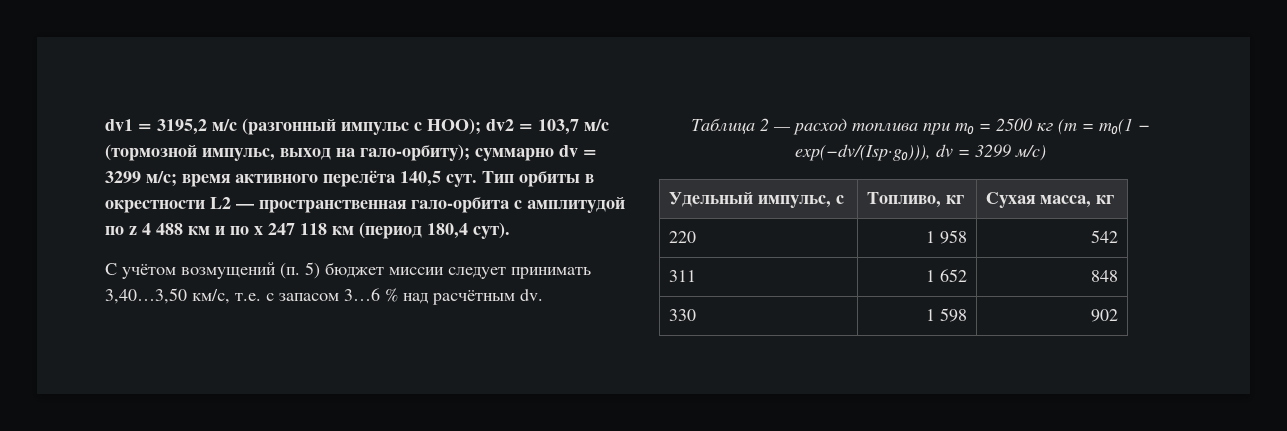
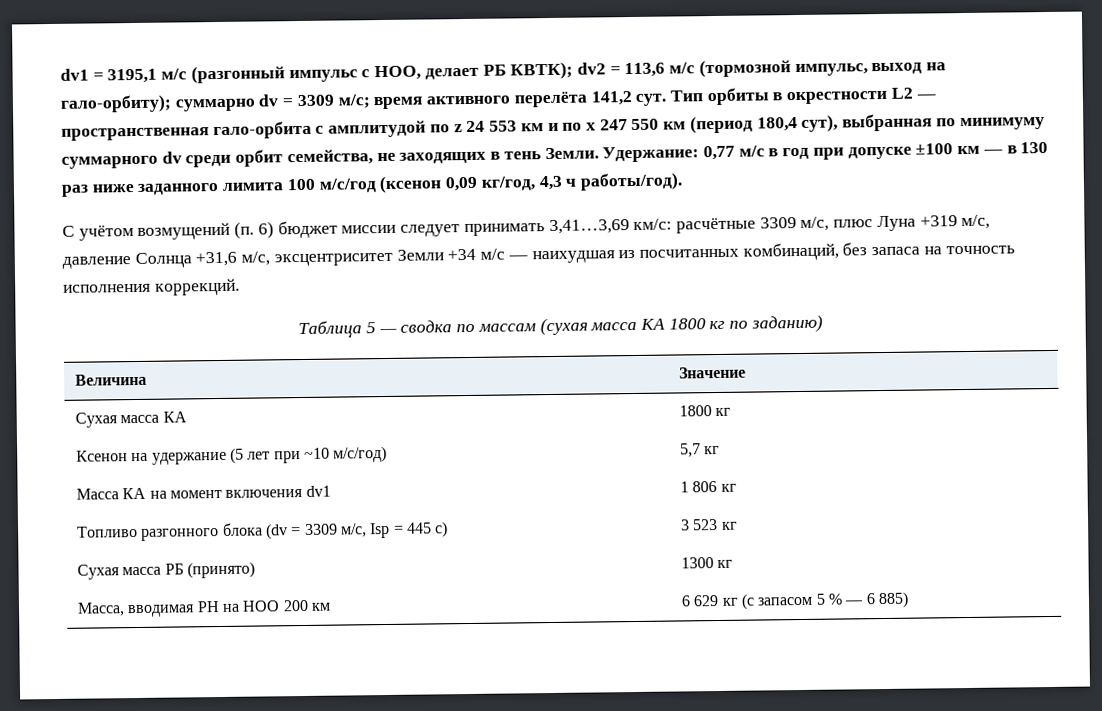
- dv1 = 3195,2 м/с (разгонный импульс с НОО); dv2 = 103,7 м/с (тормозной импульс, выход на гало-орбиту); суммарно dv = 3299 м/с; время активного перелёта 140,5 сут.
+ dv1 = 3195,1 м/с (разгонный импульс с НОО, делает РБ КВТК); dv2 = 113,6 м/с (тормозной импульс, выход на гало-орбиту); суммарно dv = 3309 м/с; время активного перелёта 141,2 сут.
- Тип орбиты в окрестности L2 — пространственная гало-орбита с амплитудой по z 4 488 км и по x 247 118 км (период 180,4 сут).
+ Тип орбиты в окрестности L2 — пространственная гало-орбита с амплитудой по z 24 553 км и по x 247 550 км (период 180,4 сут), выбранная по минимуму суммарного dv среди орбит семейства, не заходящих в тень Земли. Удержание: 0,77 м/с в год при допуске ±100 км — в 130 раз ниже заданного лимита 100 м/с/год (ксенон 0,09 кг/год, 4,3 ч работы/год).
- С учётом возмущений (п. 5) бюджет миссии следует принимать 3,40…3,50 км/с, т.е. с запасом 3…6 % над расчётным dv.
- Таблица 2 — расход топлива при m₀ = 2500 кг (m = m₀(1 − exp(−dv/(Isp·g₀))), dv = 3299 м/с)
- Удельный импульс, с | Топливо, кг | Сухая масса, кг
- 220 | 1 958 | 542
- 311 | 1 652 | 848
- 330 | 1 598 | 902
+ С учётом возмущений (п. 6) бюджет миссии следует принимать 3,41…3,69 км/с: расчётные 3309 м/с, плюс Луна +319 м/с, давление Солнца +31,6 м/с, эксцентриситет Земли +34 м/с — наихудшая из посчитанных комбинаций, без запаса на точность исполнения коррекций.
+ Таблица 5 — сводка по массам (сухая масса КА 1800 кг по заданию)
+ Величина | Значение
+ Сухая масса КА | 1800 кг
+ Ксенон на удержание (5 лет при ~10 м/с/год) | 5,7 кг
+ Масса КА на момент включения dv1 | 1 806 кг
+ Топливо разгонного блока (dv = 3309 м/с, Isp = 445 с) | 3 523 кг
+ Сухая масса РБ (принято) | 1300 кг
+ Масса, вводимая РН на НОО 200 км | 6 629 кг (с запасом 5 % — 6 885)

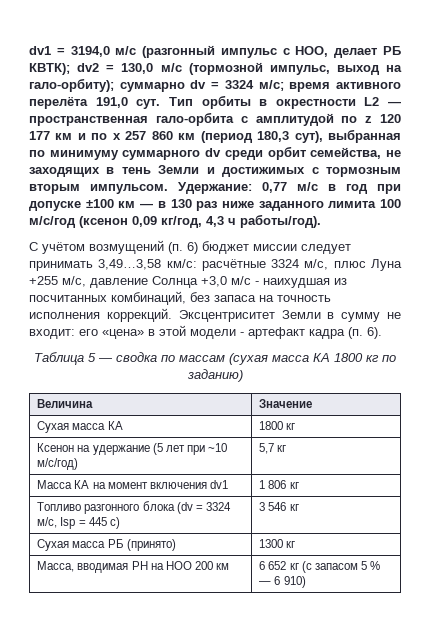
- dv1 = 3195,1 м/с (разгонный импульс с НОО, делает РБ КВТК); dv2 = 113,6 м/с (тормозной импульс, выход на гало-орбиту); суммарно dv = 3309 м/с; время активного перелёта 141,2 сут.
+ dv1 = 3194,0 м/с (разгонный импульс с НОО, делает РБ КВТК); dv2 = 130,0 м/с (тормозной импульс, выход на гало-орбиту); суммарно dv = 3324 м/с; время активного перелёта 191,0 сут.
- Тип орбиты в окрестности L2 — пространственная гало-орбита с амплитудой по z 24 553 км и по x 247 550 км (период 180,4 сут), выбранная по минимуму суммарного dv среди орбит семейства, не заходящих в тень Земли.
+ Тип орбиты в окрестности L2 — пространственная гало-орбита с амплитудой по z 120 177 км и по x 257 860 км (период 180,3 сут), выбранная по минимуму суммарного dv среди орбит семейства, не заходящих в тень Земли и достижимых с тормозным вторым импульсом.
- С учётом возмущений (п. 6) бюджет миссии следует принимать 3,41…3,69 км/с: расчётные 3309 м/с, плюс Луна +319 м/с, давление Солнца +31,6 м/с, эксцентриситет Земли +34 м/с — наихудшая из посчитанных комбинаций, без запаса на точность исполнения коррекций.
+ С учётом возмущений (п. 6) бюджет миссии следует принимать 3,49…3,58 км/с: расчётные 3324 м/с, плюс Луна +255 м/с, давление Солнца +3,0 м/с - наихудшая из посчитанных комбинаций, без запаса на точность исполнения коррекций. Эксцентриситет Земли в сумму не входит: его «цена» в этой модели - артефакт кадра (п. 6).
- Топливо разгонного блока (dv = 3309 м/с, Isp = 445 с) | 3 523 кг
+ Топливо разгонного блока (dv = 3324 м/с, Isp = 445 с) | 3 546 кг
- Масса, вводимая РН на НОО 200 км | 6 629 кг (с запасом 5 % — 6 885)
+ Масса, вводимая РН на НОО 200 км | 6 652 кг (с запасом 5 % — 6 910)

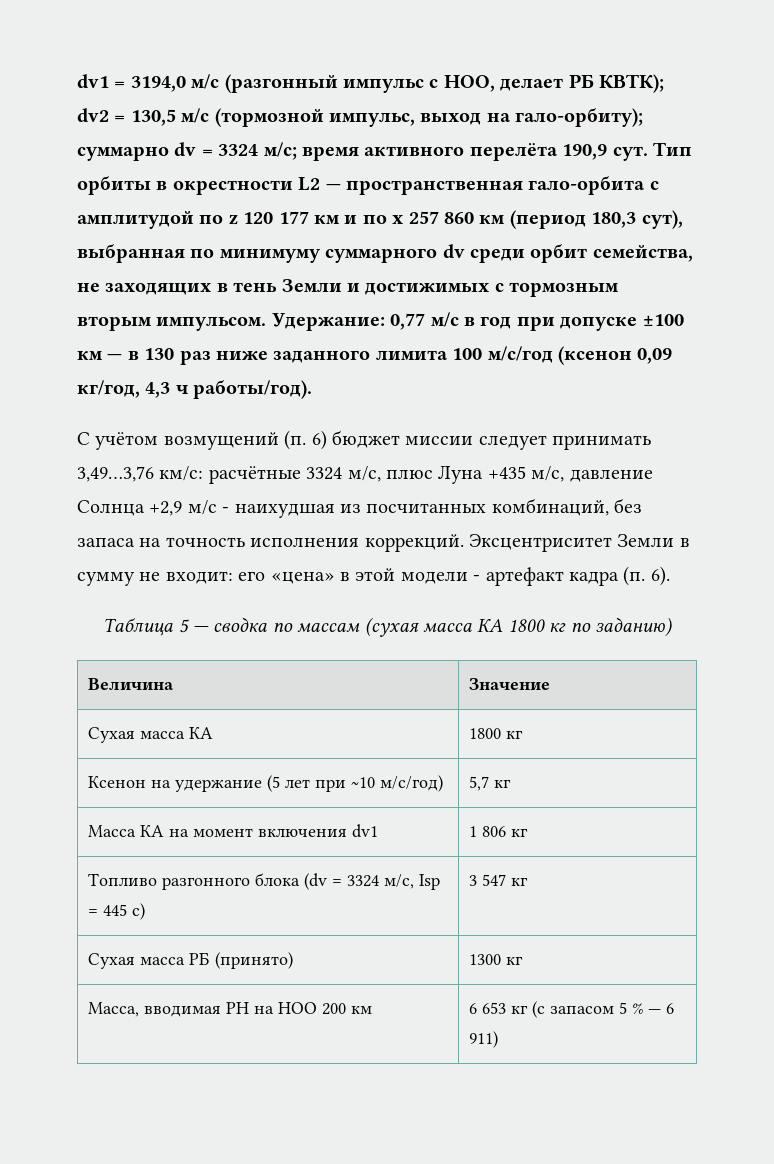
- dv1 = 3194,0 м/с (разгонный импульс с НОО, делает РБ КВТК); dv2 = 130,0 м/с (тормозной импульс, выход на гало-орбиту); суммарно dv = 3324 м/с; время активного перелёта 191,0 сут.
+ dv1 = 3194,0 м/с (разгонный импульс с НОО, делает РБ КВТК); dv2 = 130,5 м/с (тормозной импульс, выход на гало-орбиту); суммарно dv = 3324 м/с; время активного перелёта 190,9 сут.
- С учётом возмущений (п. 6) бюджет миссии следует принимать 3,49…3,58 км/с: расчётные 3324 м/с, плюс Луна +255 м/с, давление Солнца +3,0 м/с - наихудшая из посчитанных комбинаций, без запаса на точность исполнения коррекций.
+ С учётом возмущений (п. 6) бюджет миссии следует принимать 3,49…3,76 км/с: расчётные 3324 м/с, плюс Луна +435 м/с, давление Солнца +2,9 м/с - наихудшая из посчитанных комбинаций, без запаса на точность исполнения коррекций.
- Топливо разгонного блока (dv = 3324 м/с, Isp = 445 с) | 3 546 кг
+ Топливо разгонного блока (dv = 3324 м/с, Isp = 445 с) | 3 547 кг
- Масса, вводимая РН на НОО 200 км | 6 652 кг (с запасом 5 % — 6 910)
+ Масса, вводимая РН на НОО 200 км | 6 653 кг (с запасом 5 % — 6 911)

